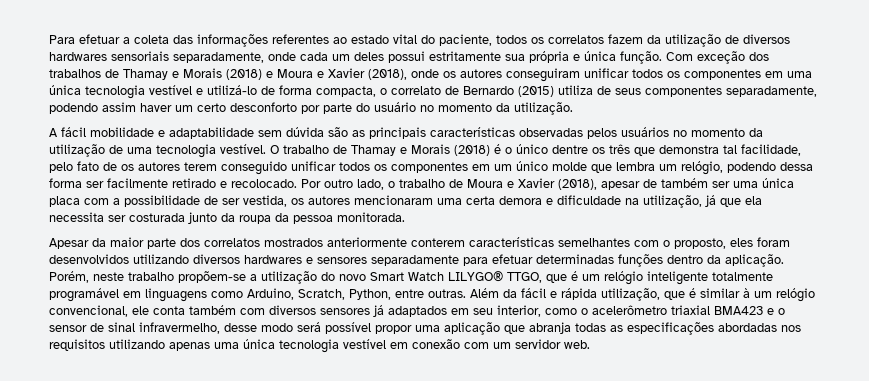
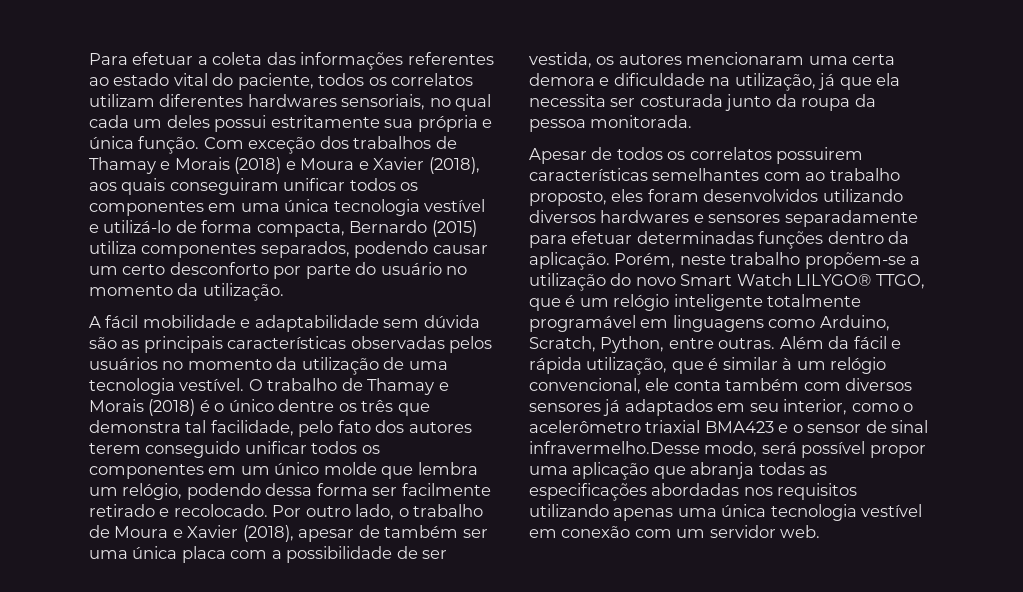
- Para efetuar a coleta das informações referentes ao estado vital do paciente, todos os correlatos fazem da utilização de diversos hardwares sensoriais separadamente, onde cada um deles possui estritamente sua própria e única função.
+ Para efetuar a coleta das informações referentes ao estado vital do paciente, todos os correlatos utilizam diferentes hardwares sensoriais, no qual cada um deles possui estritamente sua própria e única função.
- Com exceção dos trabalhos de Thamay e Morais (2018) e Moura e Xavier (2018), onde os autores conseguiram unificar todos os componentes em uma única tecnologia vestível e utilizá-lo de forma compacta, o correlato de Bernardo (2015) utiliza de seus componentes separadamente, podendo assim haver um certo desconforto por parte do usuário no momento da utilização.
+ Com exceção dos trabalhos de Thamay e Morais (2018) e Moura e Xavier (2018), aos quais conseguiram unificar todos os componentes em uma única tecnologia vestível e utilizá-lo de forma compacta, Bernardo (2015) utiliza componentes separados, podendo causar um certo desconforto por parte do usuário no momento da utilização.
- O trabalho de Thamay e Morais (2018) é o único dentre os três que demonstra tal facilidade, pelo fato de os autores terem conseguido unificar todos os componentes em um único molde que lembra um relógio, podendo dessa forma ser facilmente retirado e recolocado.
+ O trabalho de Thamay e Morais (2018) é o único dentre os três que demonstra tal facilidade, pelo fato dos autores terem conseguido unificar todos os componentes em um único molde que lembra um relógio, podendo dessa forma ser facilmente retirado e recolocado.
- Apesar da maior parte dos correlatos mostrados anteriormente conterem características semelhantes com o proposto, eles foram desenvolvidos utilizando diversos hardwares e sensores separadamente para efetuar determinadas funções dentro da aplicação.
+ Apesar de todos os correlatos possuirem características semelhantes com ao trabalho proposto, eles foram desenvolvidos utilizando diversos hardwares e sensores separadamente para efetuar determinadas funções dentro da aplicação.
- Além da fácil e rápida utilização, que é similar à um relógio convencional, ele conta também com diversos sensores já adaptados em seu interior, como o acelerômetro triaxial BMA423 e o sensor de sinal infravermelho, desse modo será possível propor uma aplicação que abranja todas as especificações abordadas nos requisitos utilizando apenas uma única tecnologia vestível em conexão com um servidor web.
+ Além da fácil e rápida utilização, que é similar à um relógio convencional, ele conta também com diversos sensores já adaptados em seu interior, como o acelerômetro triaxial BMA423 e o sensor de sinal infravermelho.Desse modo, será possível propor uma aplicação que abranja todas as especificações abordadas nos requisitos utilizando apenas uma única tecnologia vestível em conexão com um servidor web.

